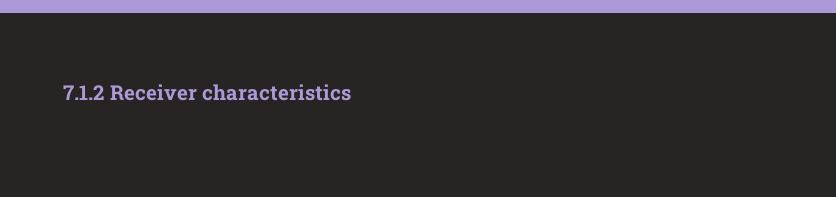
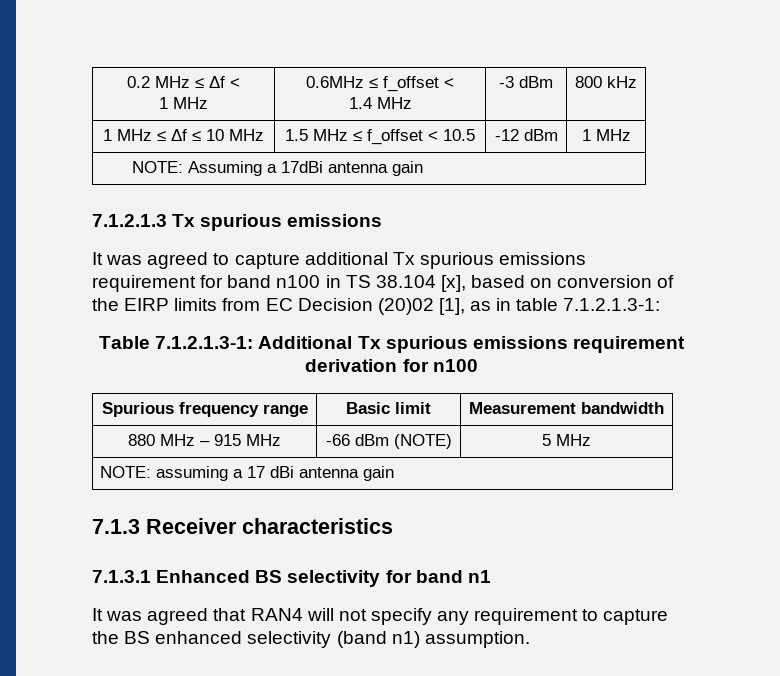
- 7.1.2 Receiver characteristics
+ 0.2 MHz ≤ Δf <
+ 1 MHz | 0.6MHz ≤ f_offset <
+ 1.4 MHz | -3 dBm | 800 kHz
+ 1 MHz ≤ Δf ≤ 10 MHz | 1.5 MHz ≤ f_offset < 10.5 | -12 dBm | 1 MHz
+ NOTE: Assuming a 17dBi antenna gain
+ 7.1.2.1.3 Tx spurious emissions
+ It was agreed to capture additional Tx spurious emissions requirement for band n100 in TS 38.104 [x], based on conversion of the EIRP limits from EC Decision (20)02 [1], as in table 7.1.2.1.3-1:
+ Table 7.1.2.1.3-1: Additional Tx spurious emissions requirement derivation for n100
+ Spurious frequency range | Basic limit | Measurement bandwidth
+ 880 MHz – 915 MHz | -66 dBm (NOTE) | 5 MHz
+ NOTE: assuming a 17 dBi antenna gain
+ 7.1.3 Receiver characteristics
+ 7.1.3.1 Enhanced BS selectivity for band n1
+ It was agreed that RAN4 will not specify any requirement to capture the BS enhanced selectivity (band n1) assumption.

